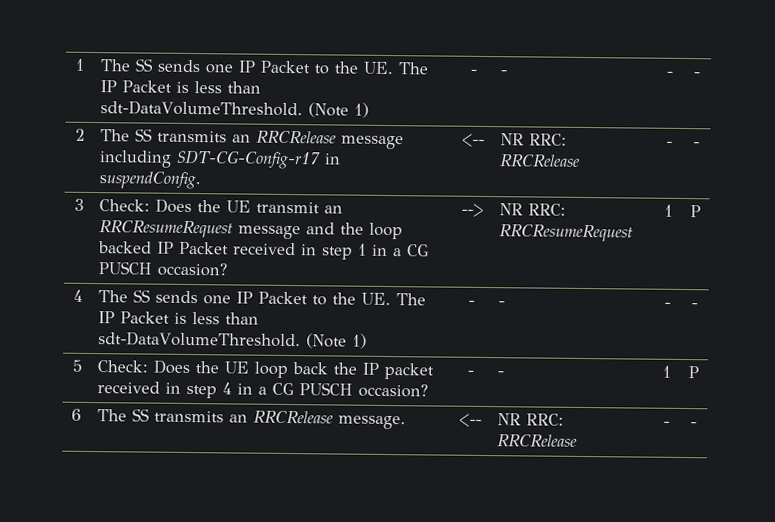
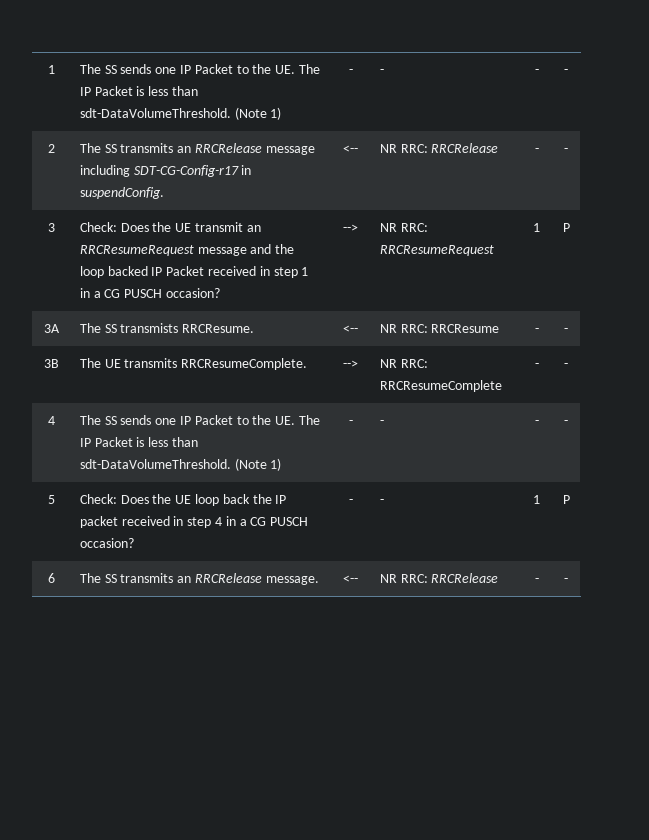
+ 3A | The SS transmists RRCResume. | <-- | NR RRC: RRCResume | - | -
+ 3B | The UE transmits RRCResumeComplete. | --> | NR RRC: RRCResumeComplete | - | -

